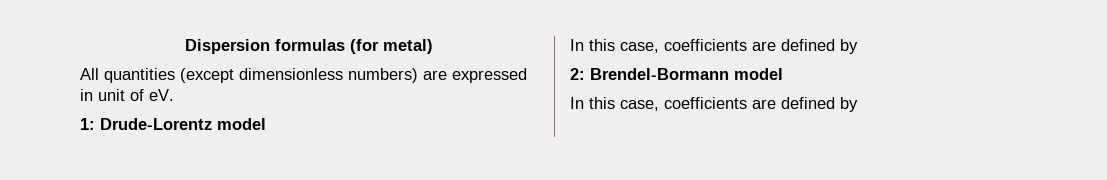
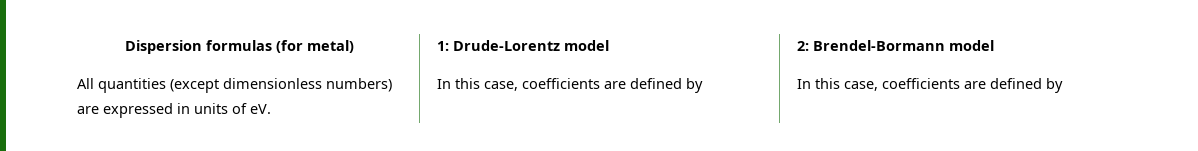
- All quantities (except dimensionless numbers) are expressed in unit of eV.
+ All quantities (except dimensionless numbers) are expressed in units of eV.

